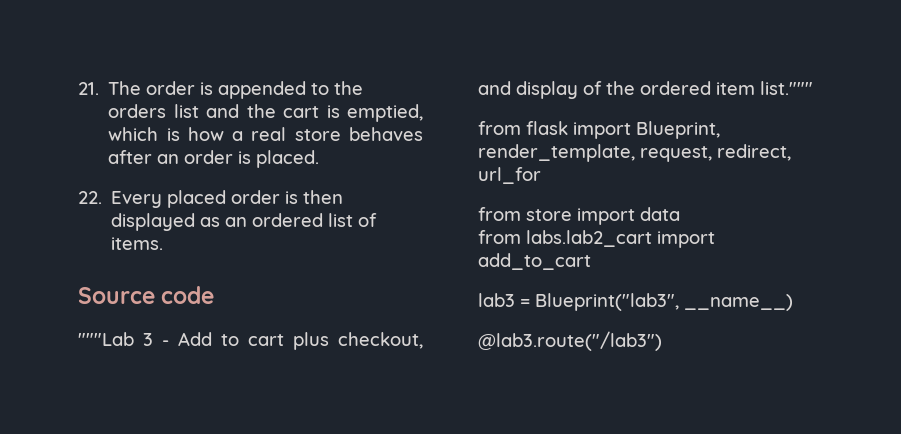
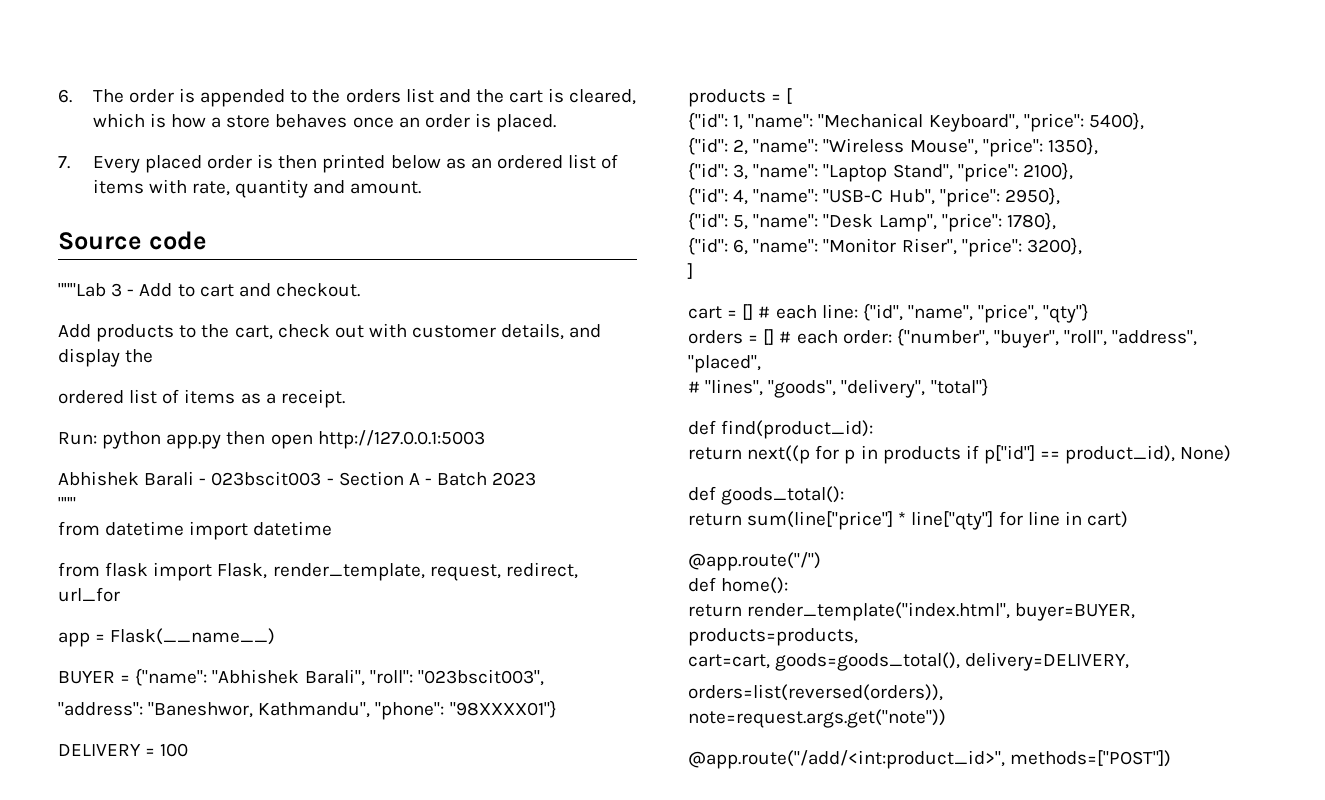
- 21. The order is appended to the orders list and the cart is emptied, which is how a real store behaves after an order is placed.
+ 6. The order is appended to the orders list and the cart is cleared, which is how a store behaves once an order is placed.
- 22. Every placed order is then displayed as an ordered list of items.
+ 7. Every placed order is then printed below as an ordered list of items with rate, quantity and amount.
- """Lab 3 - Add to cart plus checkout, and display of the ordered item list."""
+ """Lab 3 - Add to cart and checkout.
+ Add products to the cart, check out with customer details, and display the
+ ordered list of items as a receipt.
+ Run: python app.py then open http://127.0.0.1:5003
+ Abhishek Barali - 023bscit003 - Section A - Batch 2023
+ """
+ from datetime import datetime
- from flask import Blueprint, render_template, request, redirect, url_for
+ from flask import Flask, render_template, request, redirect, url_for
- from store import data
- from labs.lab2_cart import add_to_cart
- lab3 = Blueprint("lab3", __name__)
- @lab3.route("/lab3")
+ app = Flask(__name__)
+ BUYER = {"name": "Abhishek Barali", "roll": "023bscit003",
+ "address": "Baneshwor, Kathmandu", "phone": "98XXXX01"}
+ DELIVERY = 100
+ products = [
+ {"id": 1, "name": "Mechanical Keyboard", "price": 5400},
+ {"id": 2, "name": "Wireless Mouse", "price": 1350},
+ {"id": 3, "name": "Laptop Stand", "price": 2100},
+ {"id": 4, "name": "USB-C Hub", "price": 2950},
+ {"id": 5, "name": "Desk Lamp", "price": 1780},
+ {"id": 6, "name": "Monitor Riser", "price": 3200},
+ ]
+ cart = [] # each line: {"id", "name", "price", "qty"}
+ orders = [] # each order: {"number", "buyer", "roll", "address", "placed",
+ # "lines", "goods", "delivery", "total"}
+ def find(product_id):
+ return next((p for p in products if p["id"] == product_id), None)
+ def goods_total():
+ return sum(line["price"] * line["qty"] for line in cart)
+ @app.route("/")
+ def home():
+ return render_template("index.html", buyer=BUYER, products=products,
+ cart=cart, goods=goods_total(), delivery=DELIVERY,
+ orders=list(reversed(orders)),
+ note=request.args.get("note"))
+ @app.route("/add/<int:product_id>", methods=["POST"])

